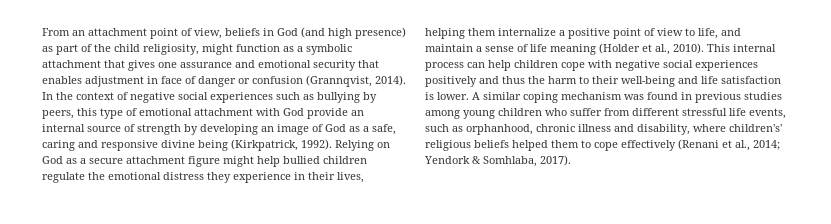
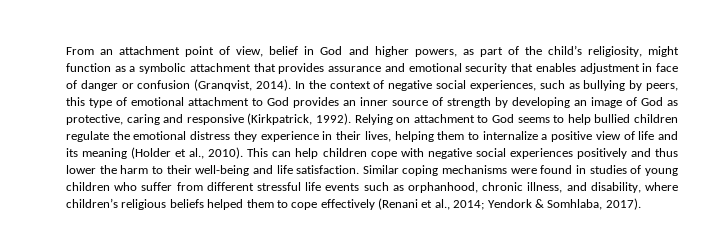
- From an attachment point of view, beliefs in God (and high presence) as part of the child religiosity, might function as a symbolic attachment that gives one assurance and emotional security that enables adjustment in face of danger or confusion (Grannqvist, 2014).
+ From an attachment point of view, belief in God and higher powers, as part of the child’s religiosity, might function as a symbolic attachment that provides assurance and emotional security that enables adjustment in face of danger or confusion (Granqvist, 2014).
- In the context of negative social experiences such as bullying by peers, this type of emotional attachment with God provide an internal source of strength by developing an image of God as a safe, caring and responsive divine being (Kirkpatrick, 1992).
+ In the context of negative social experiences, such as bullying by peers, this type of emotional attachment to God provides an inner source of strength by developing an image of God as protective, caring and responsive (Kirkpatrick, 1992).
- Relying on God as a secure attachment figure might help bullied children regulate the emotional distress they experience in their lives, helping them internalize a positive point of view to life, and maintain a sense of life meaning (Holder et al., 2010).
+ Relying on attachment to God seems to help bullied children regulate the emotional distress they experience in their lives, helping them to internalize a positive view of life and its meaning (Holder et al., 2010).
- This internal process can help children cope with negative social experiences positively and thus the harm to their well-being and life satisfaction is lower. A similar coping mechanism was found in previous studies among young children who suffer from different stressful life events, such as orphanhood, chronic illness and disability, where children's' religious beliefs helped them to cope effectively (Renani et al., 2014; Yendork & Somhlaba, 2017).
+ This can help children cope with negative social experiences positively and thus lower the harm to their well-being and life satisfaction. Similar coping mechanisms were found in studies of young children who suffer from different stressful life events such as orphanhood, chronic illness, and disability, where children’s religious beliefs helped them to cope effectively (Renani et al., 2014; Yendork & Somhlaba, 2017).

